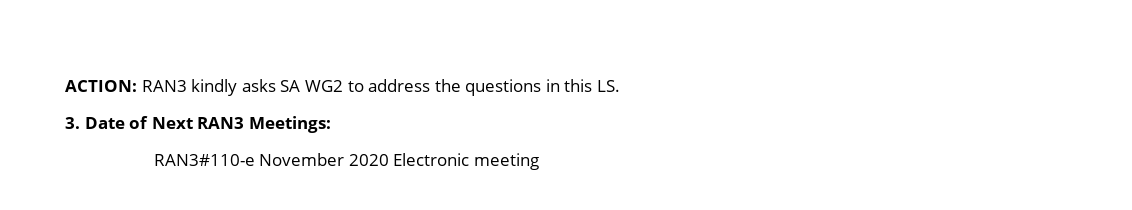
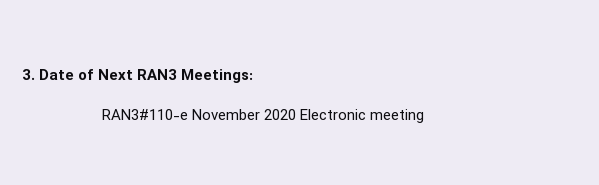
- ACTION: RAN3 kindly asks SA WG2 to address the questions in this LS.

